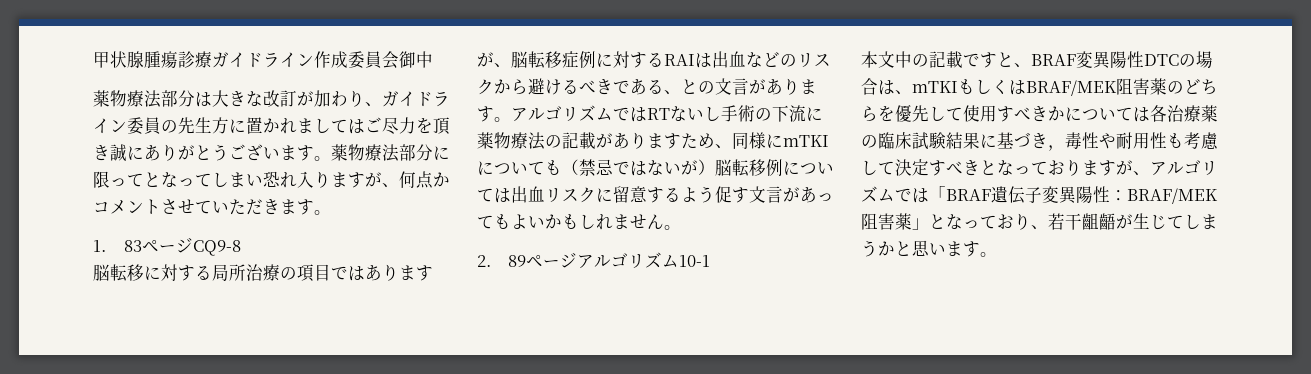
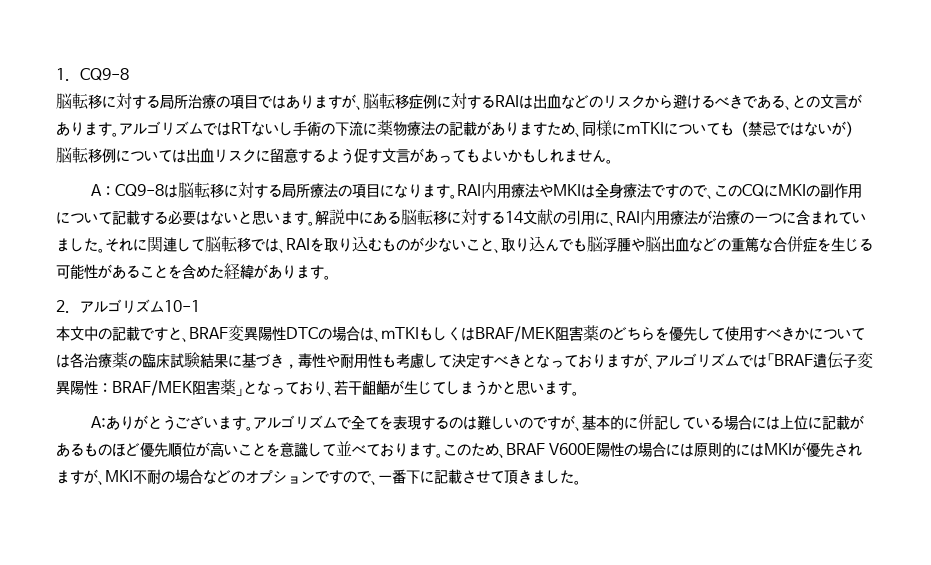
- 甲状腺腫瘍診療ガイドライン作成委員会御中
- 薬物療法部分は大きな改訂が加わり、ガイドライン委員の先生方に置かれましてはご尽力を頂き誠にありがとうございます。薬物療法部分に限ってとなってしまい恐れ入りますが、何点かコメントさせていただきます。
- 1. 83ページCQ9-8
+ 1. CQ9-8
+ A：CQ9-8は脳転移に対する局所療法の項目になります。RAI内用療法やMKIは全身療法ですので、このCQにMKIの副作用について記載する必要はないと思います。解説中にある脳転移に対する14文献の引用に、RAI内用療法が治療の一つに含まれていました。それに関連して脳転移では、RAIを取り込むものが少ないこと、取り込んでも脳浮腫や脳出血などの重篤な合併症を生じる可能性があることを含めた経緯があります。
- 2. 89ページアルゴリズム10-1
+ 2.アルゴリズム10-1
+ A:ありがとうございます。アルゴリズムで全てを表現するのは難しいのですが、基本的に併記している場合には上位に記載があるものほど優先順位が高いことを意識して並べております。このため、BRAF V600E陽性の場合には原則的にはMKIが優先されますが、MKI不耐の場合などのオプションですので、一番下に記載させて頂きました。

